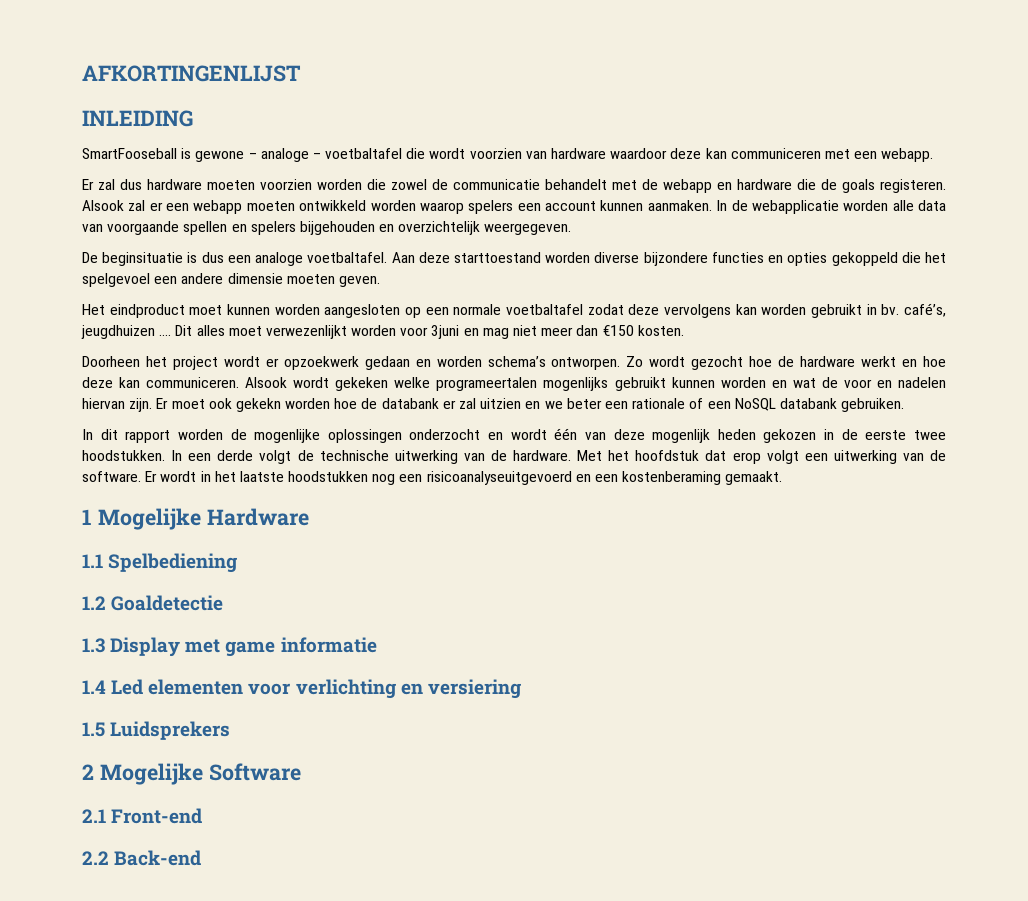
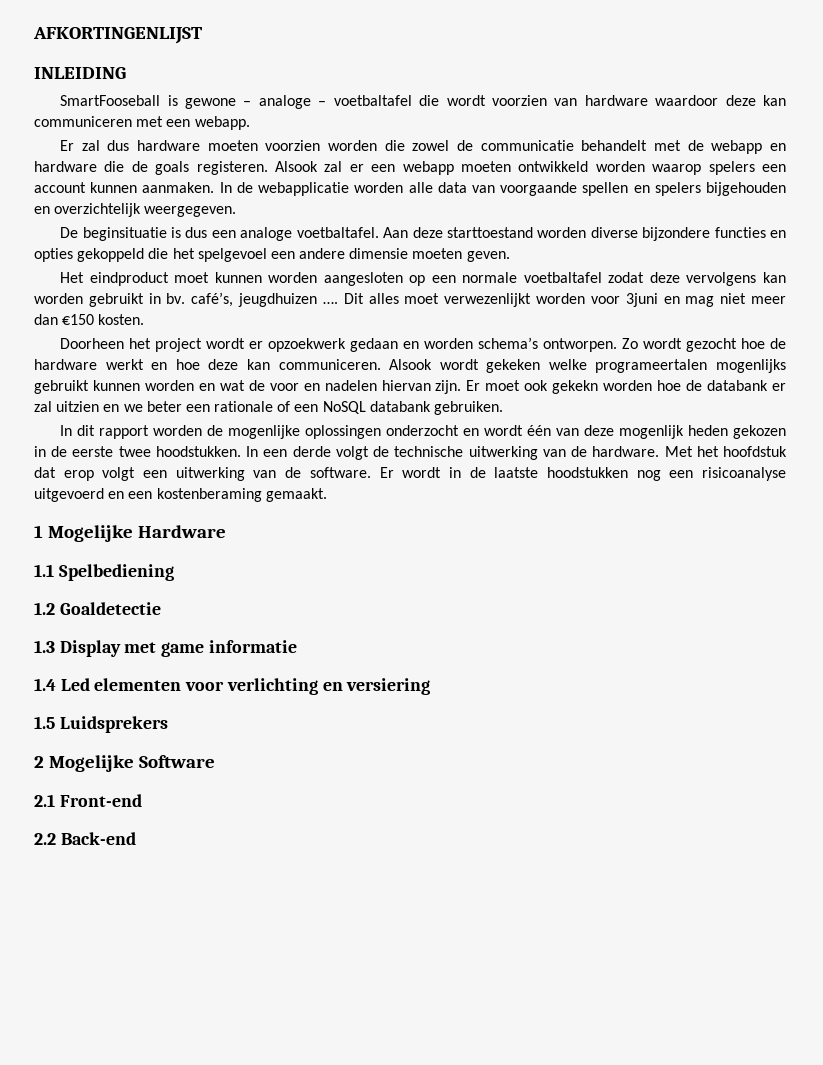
- Er wordt in het laatste hoodstukken nog een risicoanalyseuitgevoerd en een kostenberaming gemaakt.
+ Er wordt in de laatste hoodstukken nog een risicoanalyse uitgevoerd en een kostenberaming gemaakt.

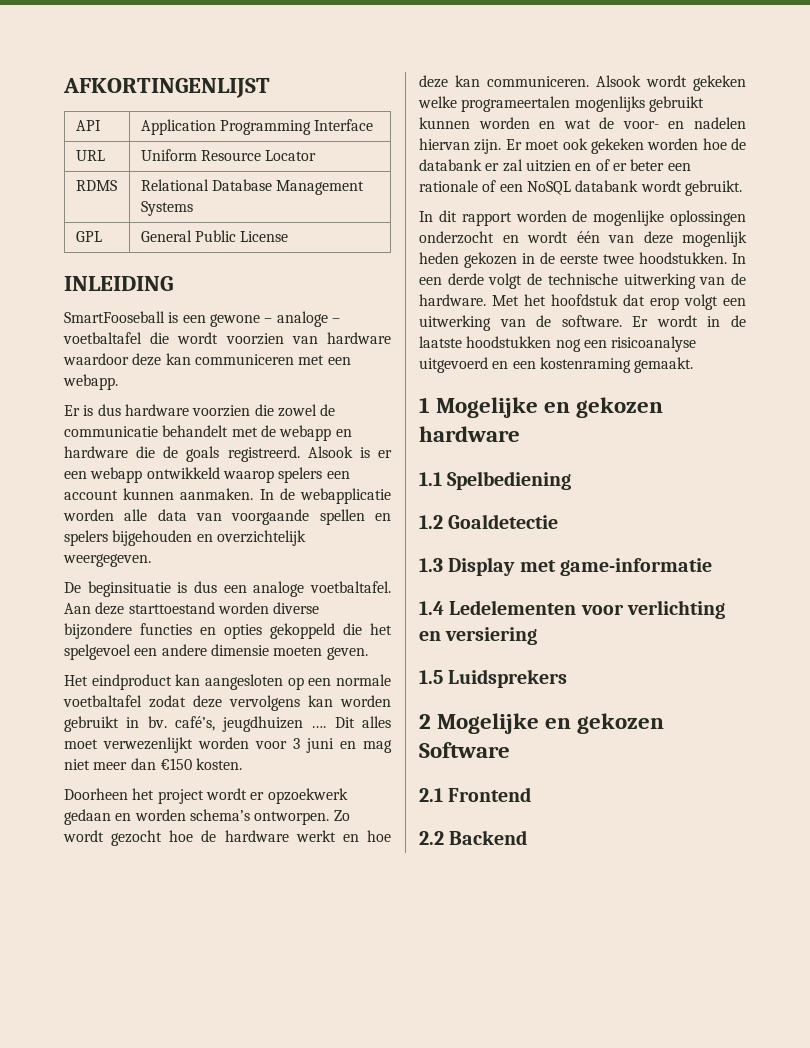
+ API | Application Programming Interface
+ URL | Uniform Resource Locator
+ RDMS | Relational Database Management Systems
+ GPL | General Public License
- SmartFooseball is gewone – analoge – voetbaltafel die wordt voorzien van hardware waardoor deze kan communiceren met een webapp.
+ SmartFooseball is een gewone – analoge – voetbaltafel die wordt voorzien van hardware waardoor deze kan communiceren met een webapp.
- Er zal dus hardware moeten voorzien worden die zowel de communicatie behandelt met de webapp en hardware die de goals registeren. Alsook zal er een webapp moeten ontwikkeld worden waarop spelers een account kunnen aanmaken.
+ Er is dus hardware voorzien die zowel de communicatie behandelt met de webapp en hardware die de goals registreerd. Alsook is er een webapp ontwikkeld waarop spelers een account kunnen aanmaken.
- Het eindproduct moet kunnen worden aangesloten op een normale voetbaltafel zodat deze vervolgens kan worden gebruikt in bv. café’s, jeugdhuizen ….
+ Het eindproduct kan aangesloten op een normale voetbaltafel zodat deze vervolgens kan worden gebruikt in bv. café’s, jeugdhuizen ….
- Dit alles moet verwezenlijkt worden voor 3juni en mag niet meer dan €150 kosten.
+ Dit alles moet verwezenlijkt worden voor 3 juni en mag niet meer dan €150 kosten.
- Alsook wordt gekeken welke programeertalen mogenlijks gebruikt kunnen worden en wat de voor en nadelen hiervan zijn.
+ Alsook wordt gekeken welke programeertalen mogenlijks gebruikt kunnen worden en wat de voor- en nadelen hiervan zijn.
- Er moet ook gekekn worden hoe de databank er zal uitzien en we beter een rationale of een NoSQL databank gebruiken.
+ Er moet ook gekeken worden hoe de databank er zal uitzien en of er beter een rationale of een NoSQL databank wordt gebruikt.
- Er wordt in de laatste hoodstukken nog een risicoanalyse uitgevoerd en een kostenberaming gemaakt.
+ Er wordt in de laatste hoodstukken nog een risicoanalyse uitgevoerd en een kostenraming gemaakt.
- 1 Mogelijke Hardware
+ 1 Mogelijke en gekozen hardware
- 1.3 Display met game informatie
+ 1.3 Display met game-informatie
- 1.4 Led elementen voor verlichting en versiering
+ 1.4 Ledelementen voor verlichting en versiering
- 2 Mogelijke Software
+ 2 Mogelijke en gekozen Software
- 2.1 Front-end
+ 2.1 Frontend
- 2.2 Back-end
+ 2.2 Backend

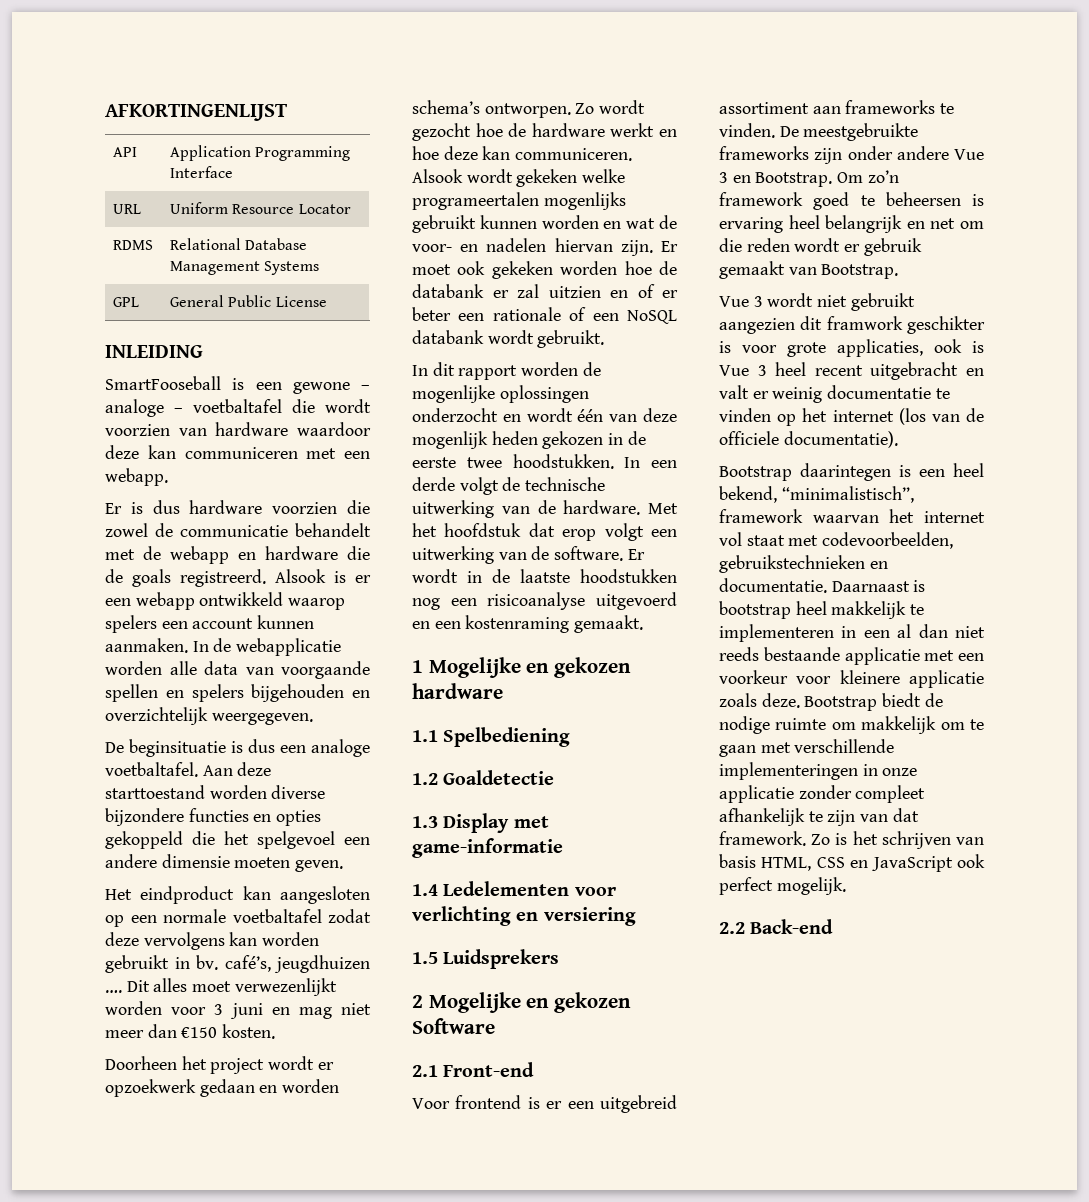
- 2.1 Frontend
+ 2.1 Front-end
+ Voor frontend is er een uitgebreid assortiment aan frameworks te vinden. De meestgebruikte frameworks zijn onder andere Vue 3 en Bootstrap. Om zo’n framework goed te beheersen is ervaring heel belangrijk en net om die reden wordt er gebruik gemaakt van Bootstrap.
+ Vue 3 wordt niet gebruikt aangezien dit framwork geschikter is voor grote applicaties, ook is Vue 3 heel recent uitgebracht en valt er weinig documentatie te vinden op het internet (los van de officiele documentatie).
+ Bootstrap daarintegen is een heel bekend, “minimalistisch”, framework waarvan het internet vol staat met codevoorbeelden, gebruikstechnieken en documentatie. Daarnaast is bootstrap heel makkelijk te implementeren in een al dan niet reeds bestaande applicatie met een voorkeur voor kleinere applicatie zoals deze. Bootstrap biedt de nodige ruimte om makkelijk om te gaan met verschillende implementeringen in onze applicatie zonder compleet afhankelijk te zijn van dat framework. Zo is het schrijven van basis HTML, CSS en JavaScript ook perfect mogelijk.
- 2.2 Backend
+ 2.2 Back-end

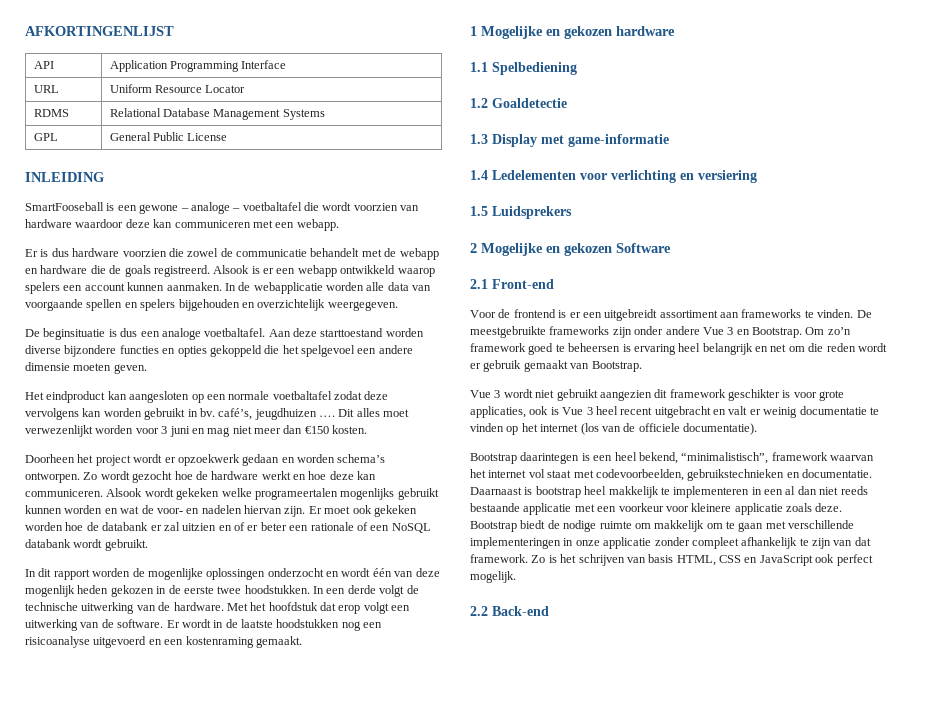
- Voor frontend is er een uitgebreid assortiment aan frameworks te vinden.
+ Voor de frontend is er een uitgebreidt assortiment aan frameworks te vinden.
- Vue 3 wordt niet gebruikt aangezien dit framwork geschikter is voor grote applicaties, ook is Vue 3 heel recent uitgebracht en valt er weinig documentatie te vinden op het internet (los van de officiele documentatie).
+ Vue 3 wordt niet gebruikt aangezien dit framework geschikter is voor grote applicaties, ook is Vue 3 heel recent uitgebracht en valt er weinig documentatie te vinden op het internet (los van de officiele documentatie).

